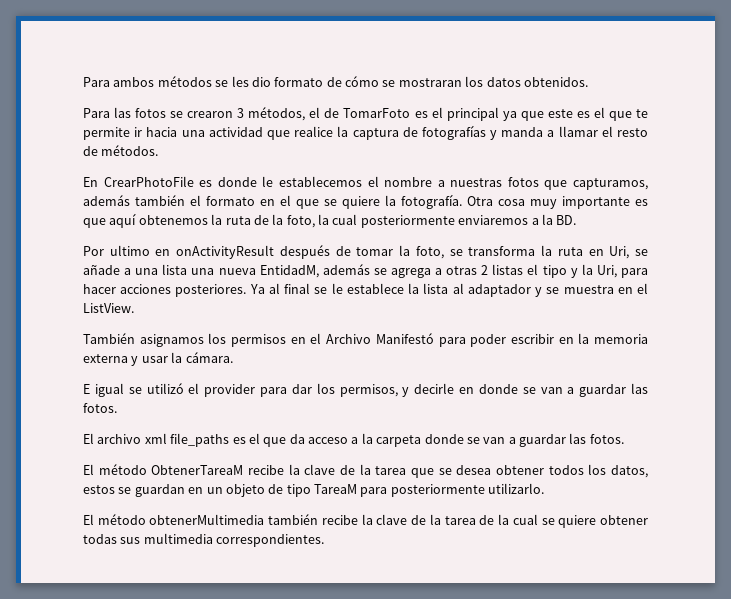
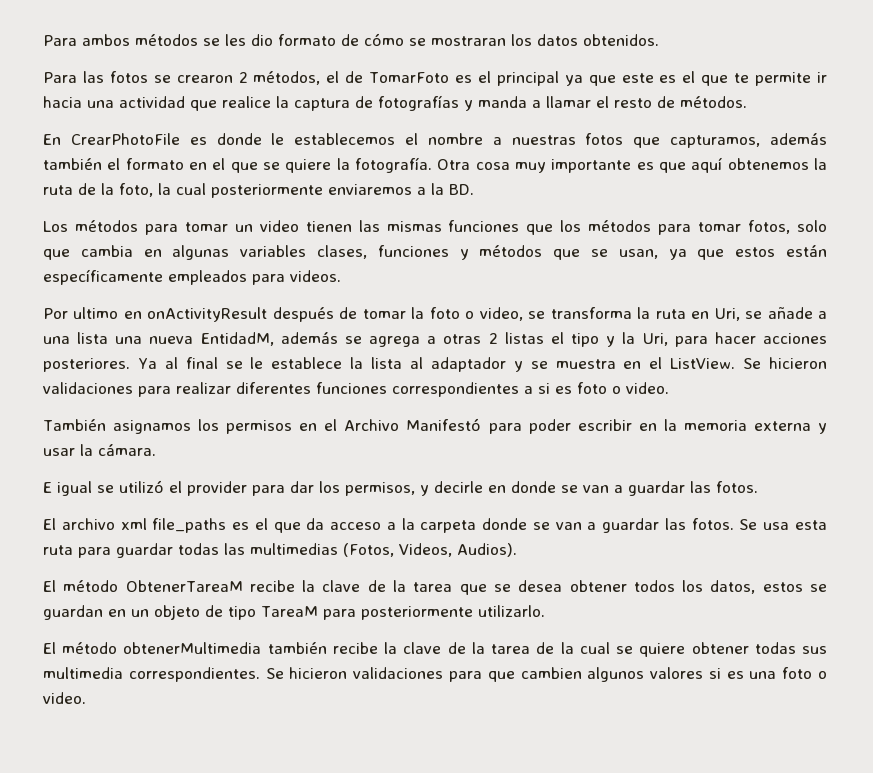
- Para las fotos se crearon 3 métodos, el de TomarFoto es el principal ya que este es el que te permite ir hacia una actividad que realice la captura de fotografías y manda a llamar el resto de métodos.
+ Para las fotos se crearon 2 métodos, el de TomarFoto es el principal ya que este es el que te permite ir hacia una actividad que realice la captura de fotografías y manda a llamar el resto de métodos.
+ Los métodos para tomar un video tienen las mismas funciones que los métodos para tomar fotos, solo que cambia en algunas variables clases, funciones y métodos que se usan, ya que estos están específicamente empleados para videos.
- Por ultimo en onActivityResult después de tomar la foto, se transforma la ruta en Uri, se añade a una lista una nueva EntidadM, además se agrega a otras 2 listas el tipo y la Uri, para hacer acciones posteriores.
+ Por ultimo en onActivityResult después de tomar la foto o video, se transforma la ruta en Uri, se añade a una lista una nueva EntidadM, además se agrega a otras 2 listas el tipo y la Uri, para hacer acciones posteriores.
+ Se hicieron validaciones para realizar diferentes funciones correspondientes a si es foto o video.
+ Se usa esta ruta para guardar todas las multimedias (Fotos, Videos, Audios).
+ Se hicieron validaciones para que cambien algunos valores si es una foto o video.

